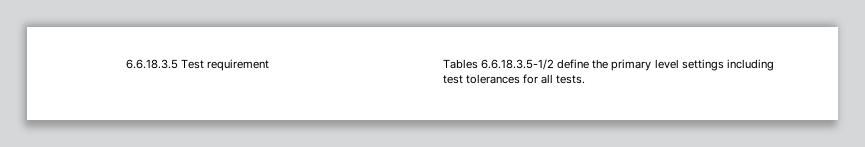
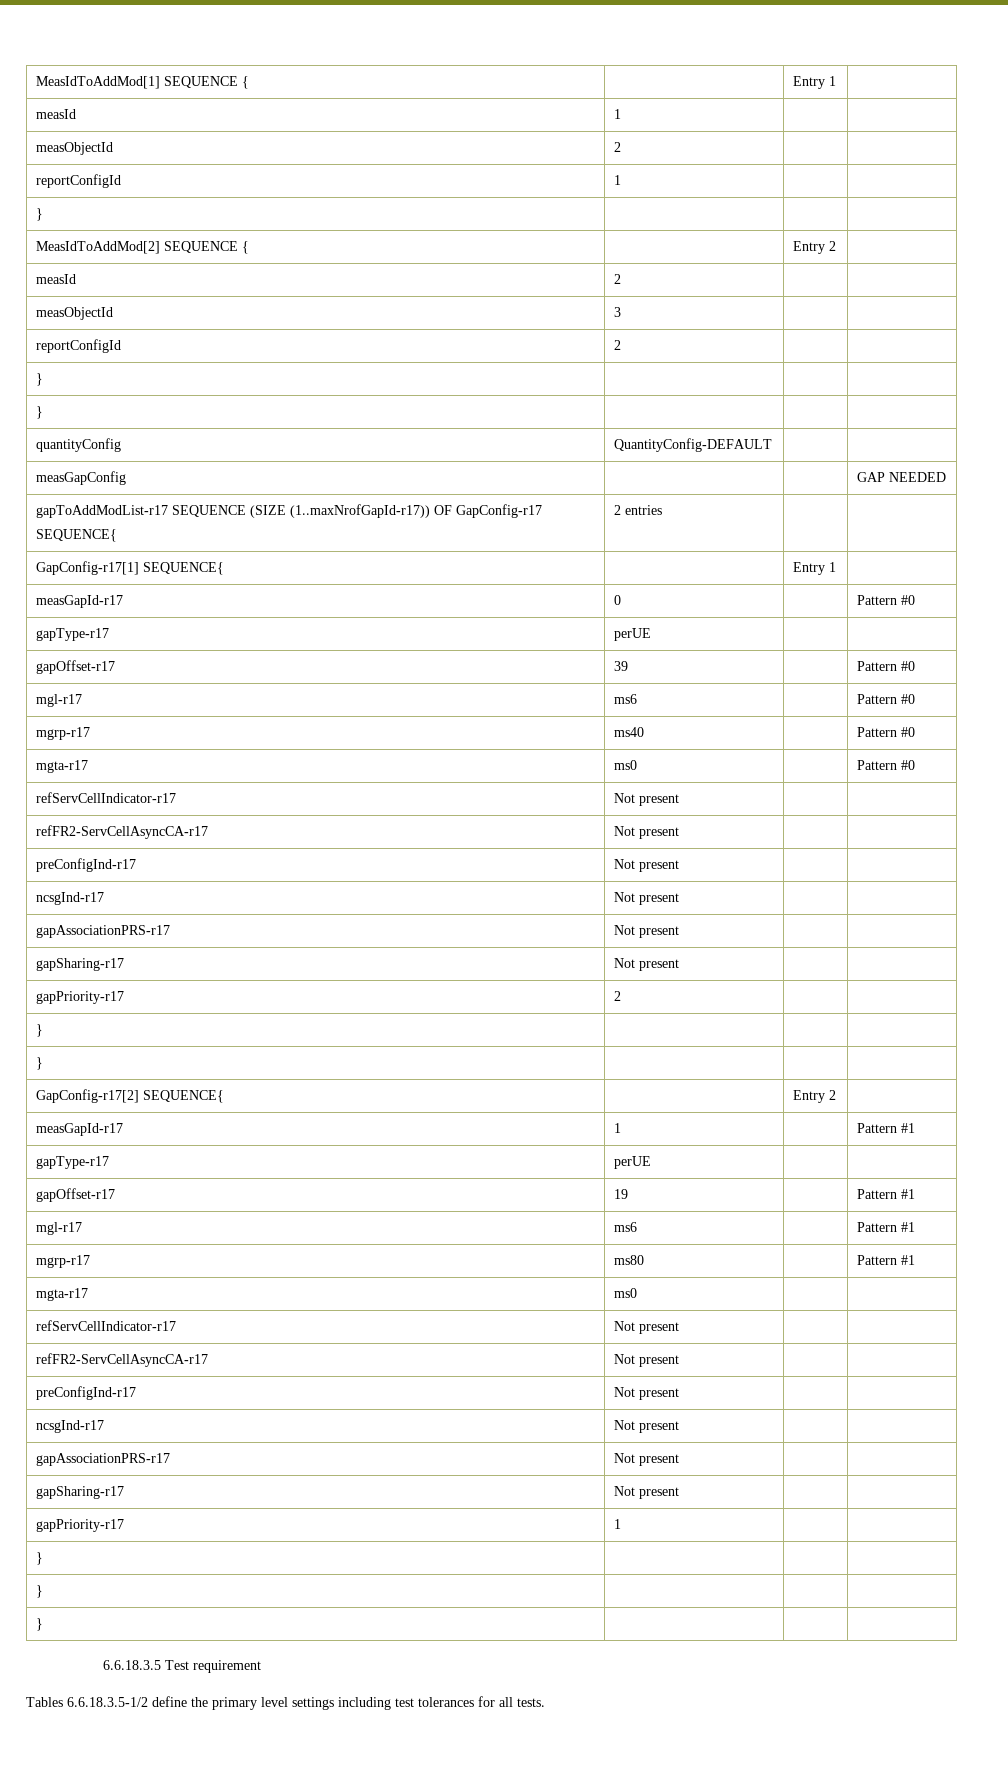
+ MeasIdToAddMod[1] SEQUENCE { | | Entry 1 |
+ measId | 1 | |
+ measObjectId | 2 | |
+ reportConfigId | 1 | |
+ } | | |
+ MeasIdToAddMod[2] SEQUENCE { | | Entry 2 |
+ measId | 2 | |
+ measObjectId | 3 | |
+ reportConfigId | 2 | |
+ } | | |
+ } | | |
+ quantityConfig | QuantityConfig-DEFAULT | |
+ measGapConfig | | | GAP NEEDED
+ gapToAddModList-r17 SEQUENCE (SIZE (1..maxNrofGapId-r17)) OF GapConfig-r17 SEQUENCE{ | 2 entries | |
+ GapConfig-r17[1] SEQUENCE{ | | Entry 1 |
+ measGapId-r17 | 0 | | Pattern #0
+ gapType-r17 | perUE | |
+ gapOffset-r17 | 39 | | Pattern #0
+ mgl-r17 | ms6 | | Pattern #0
+ mgrp-r17 | ms40 | | Pattern #0
+ mgta-r17 | ms0 | | Pattern #0
+ refServCellIndicator-r17 | Not present | |
+ refFR2-ServCellAsyncCA-r17 | Not present | |
+ preConfigInd-r17 | Not present | |
+ ncsgInd-r17 | Not present | |
+ gapAssociationPRS-r17 | Not present | |
+ gapSharing-r17 | Not present | |
+ gapPriority-r17 | 2 | |
+ } | | |
+ } | | |
+ GapConfig-r17[2] SEQUENCE{ | | Entry 2 |
+ measGapId-r17 | 1 | | Pattern #1
+ gapType-r17 | perUE | |
+ gapOffset-r17 | 19 | | Pattern #1
+ mgl-r17 | ms6 | | Pattern #1
+ mgrp-r17 | ms80 | | Pattern #1
+ mgta-r17 | ms0 | |
+ refServCellIndicator-r17 | Not present | |
+ refFR2-ServCellAsyncCA-r17 | Not present | |
+ preConfigInd-r17 | Not present | |
+ ncsgInd-r17 | Not present | |
+ gapAssociationPRS-r17 | Not present | |
+ gapSharing-r17 | Not present | |
+ gapPriority-r17 | 1 | |
+ } | | |
+ } | | |
+ } | | |

